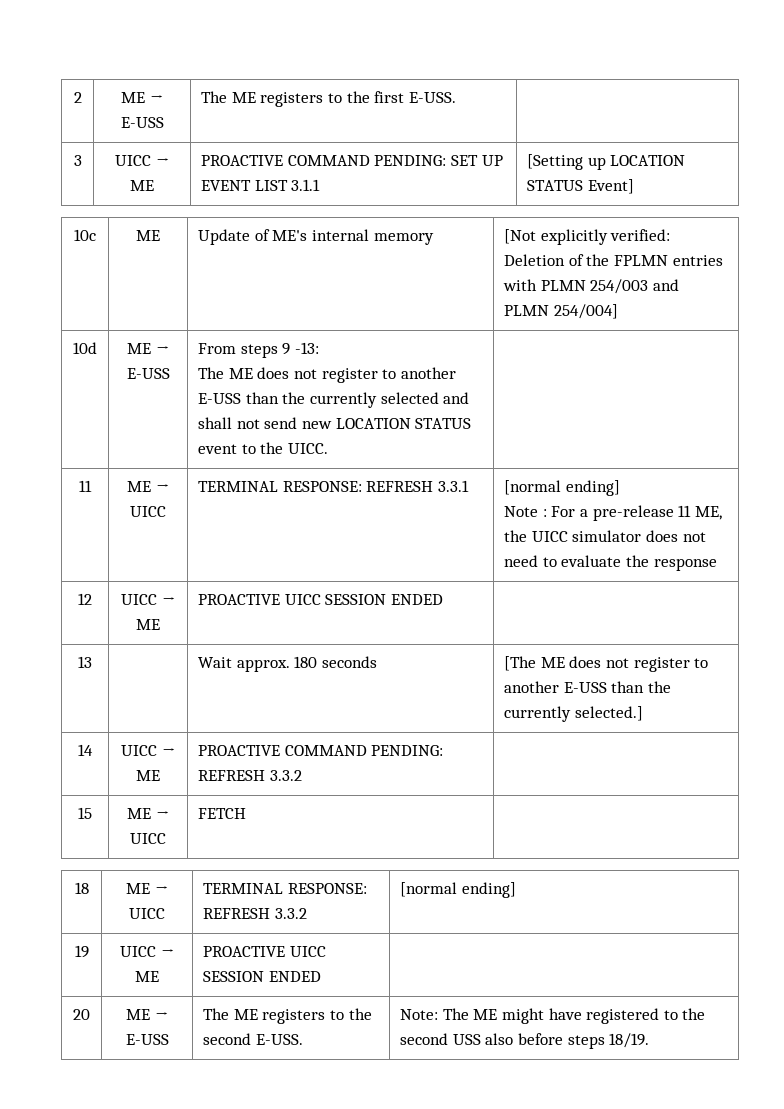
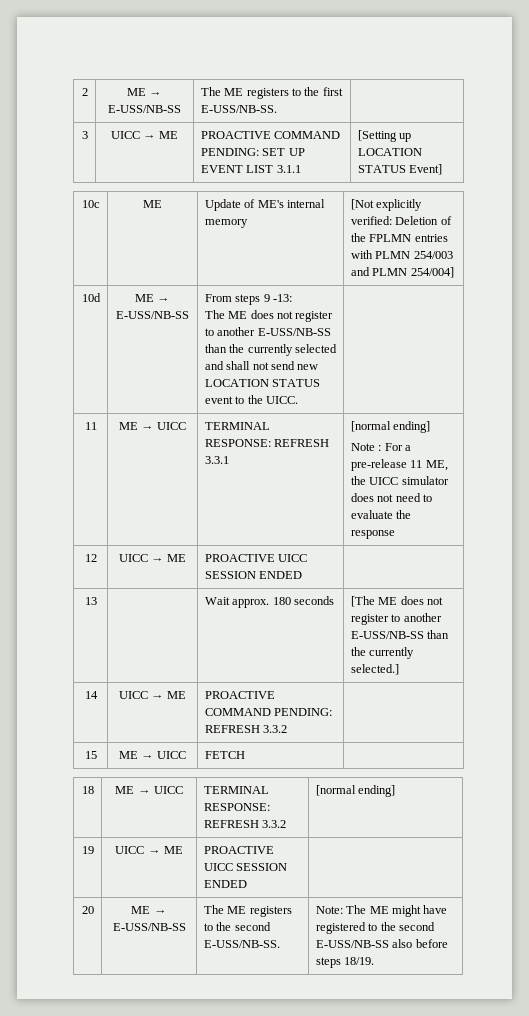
- 2 | ME → E-USS | The ME registers to the first E-USS. |
+ 2 | ME → E-USS/NB-SS | The ME registers to the first E-USS/NB-SS. |
- 10d | ME → E-USS | From steps 9 -13:
- The ME does not register to another E-USS than the currently selected and shall not send new LOCATION STATUS event to the UICC. |
+ 10d | ME → E-USS/NB-SS | From steps 9 -13:
+ The ME does not register to another E-USS/NB-SS than the currently selected and shall not send new LOCATION STATUS event to the UICC. |
- 13 | | Wait approx. 180 seconds | [The ME does not register to another E-USS than the currently selected.]
+ 13 | | Wait approx. 180 seconds | [The ME does not register to another E-USS/NB-SS than the currently selected.]
- 20 | ME → E-USS | The ME registers to the second E-USS. | Note: The ME might have registered to the second USS also before steps 18/19.
+ 20 | ME → E-USS/NB-SS | The ME registers to the second E-USS/NB-SS. | Note: The ME might have registered to the second E-USS/NB-SS also before steps 18/19.

